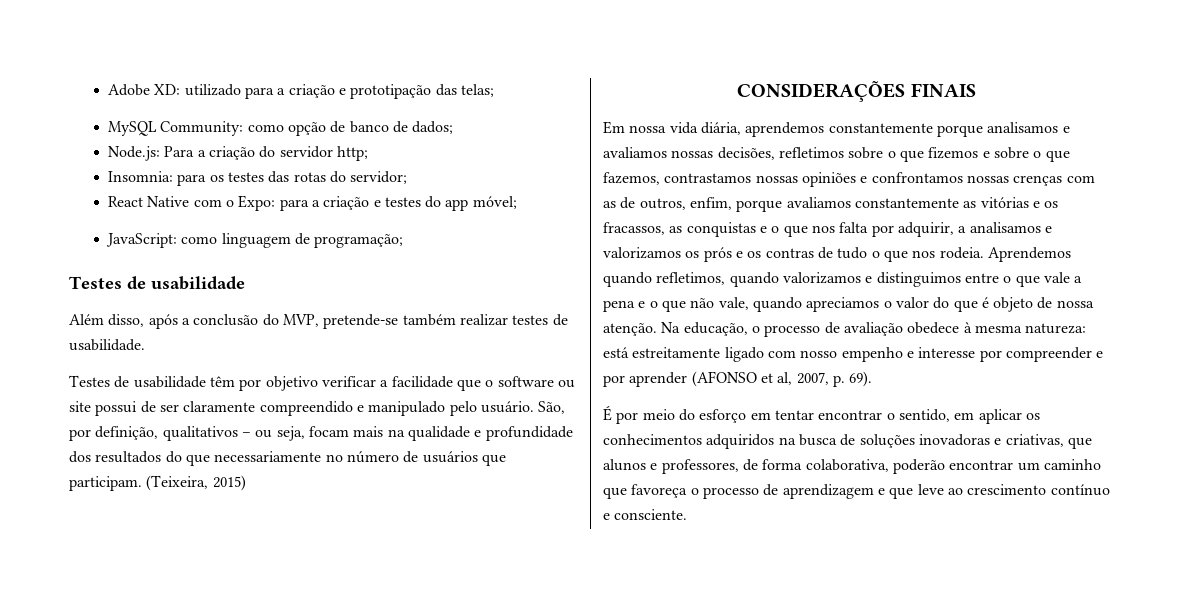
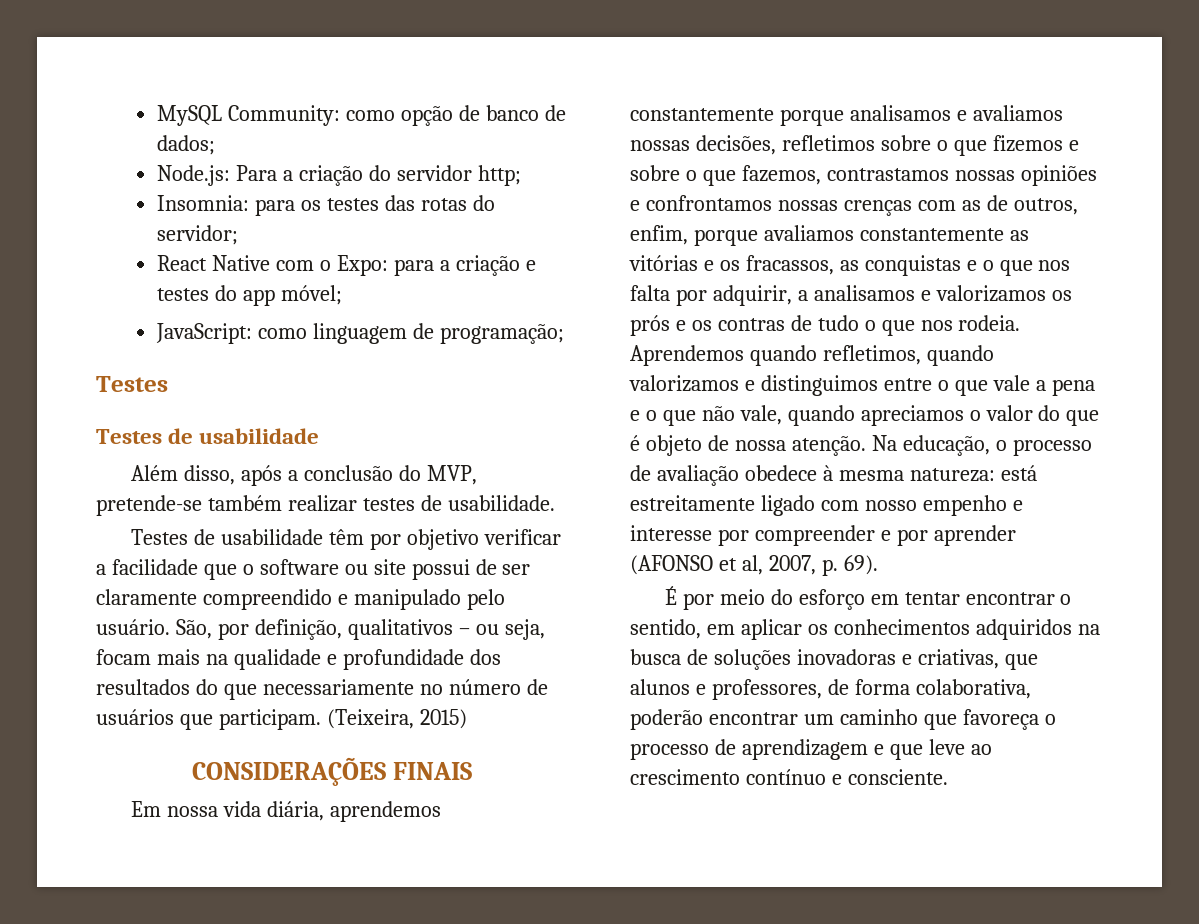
- Adobe XD: utilizado para a criação e prototipação das telas;
  JavaScript: como linguagem de programação;
+ Testes

